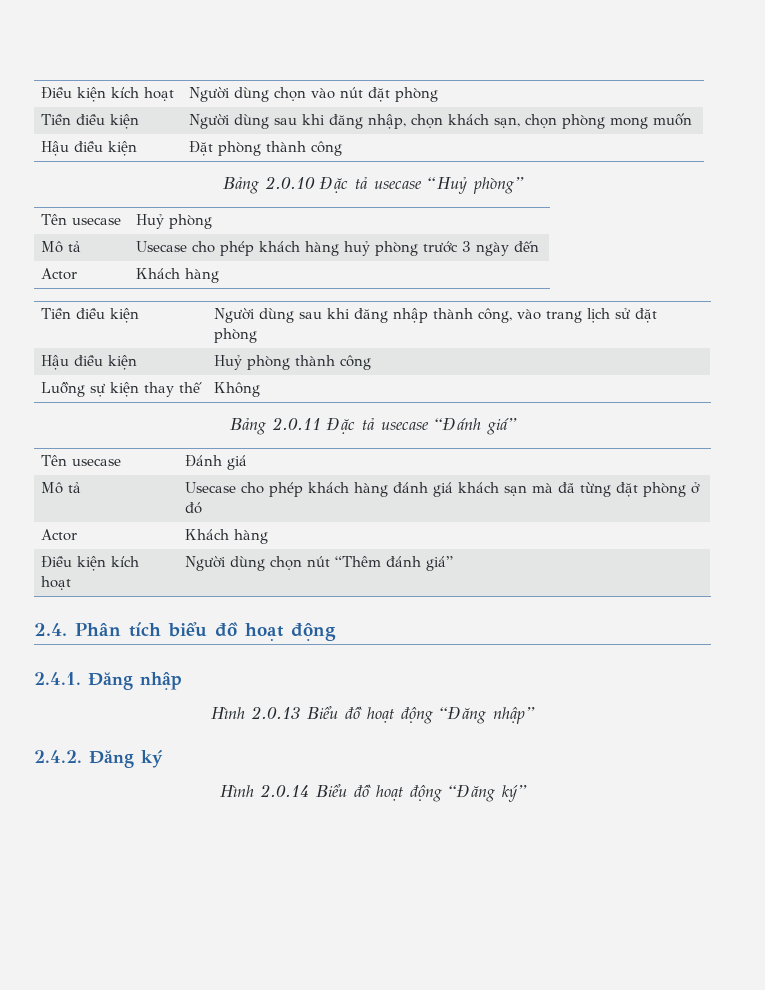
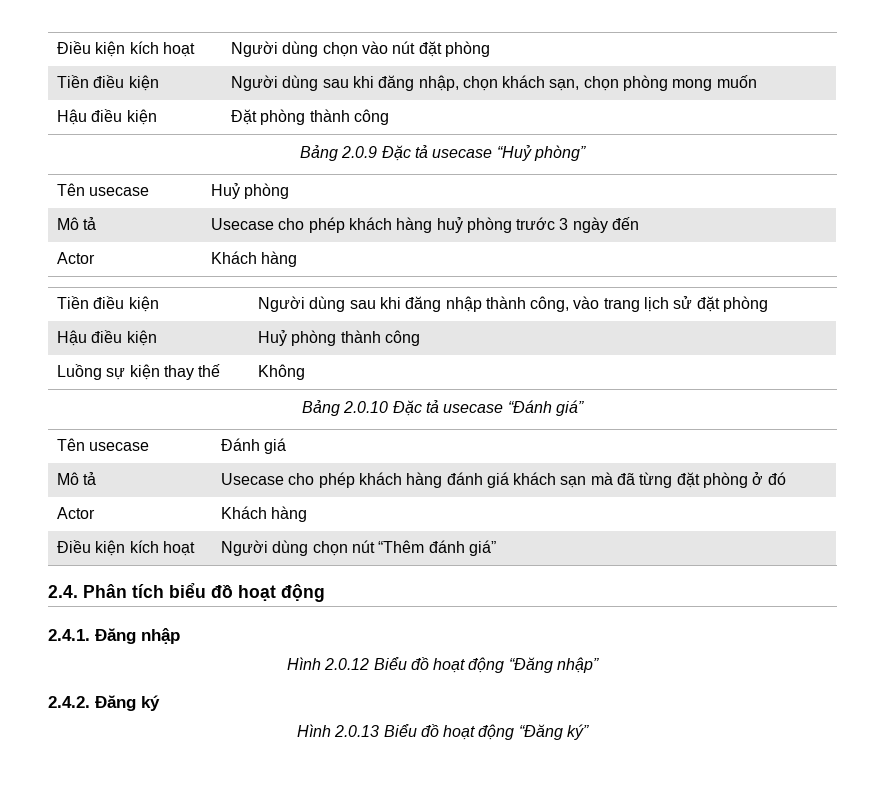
- Bảng 2.0.10 Đặc tả usecase “Huỷ phòng”
+ Bảng 2.0.9 Đặc tả usecase “Huỷ phòng”
- Bảng 2.0.11 Đặc tả usecase “Đánh giá”
+ Bảng 2.0.10 Đặc tả usecase “Đánh giá”
- Hình 2.0.13 Biểu đồ hoạt động “Đăng nhập”
+ Hình 2.0.12 Biểu đồ hoạt động “Đăng nhập”
- Hình 2.0.14 Biểu đồ hoạt động “Đăng ký”
+ Hình 2.0.13 Biểu đồ hoạt động “Đăng ký”

